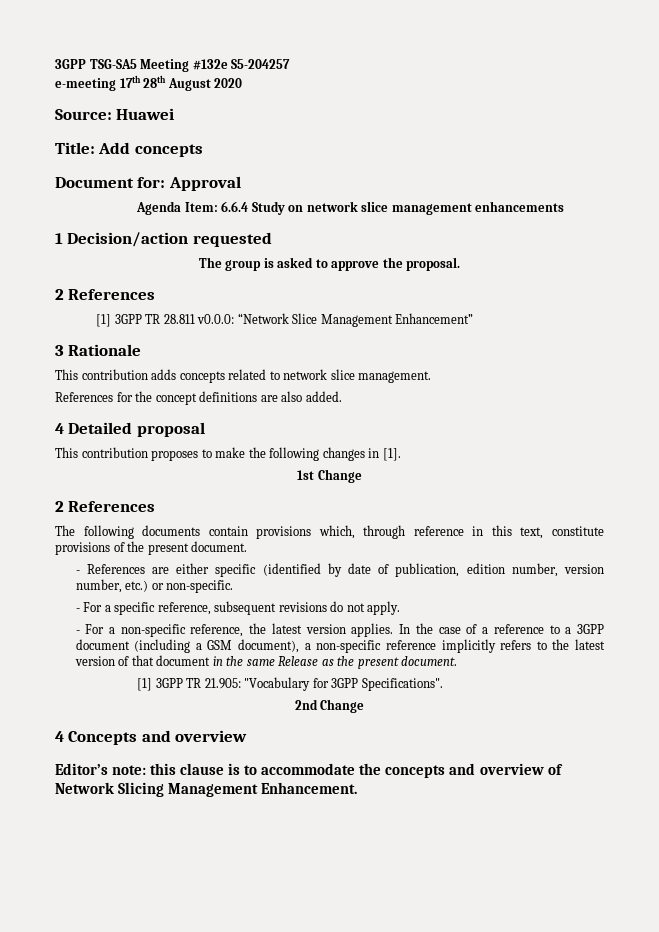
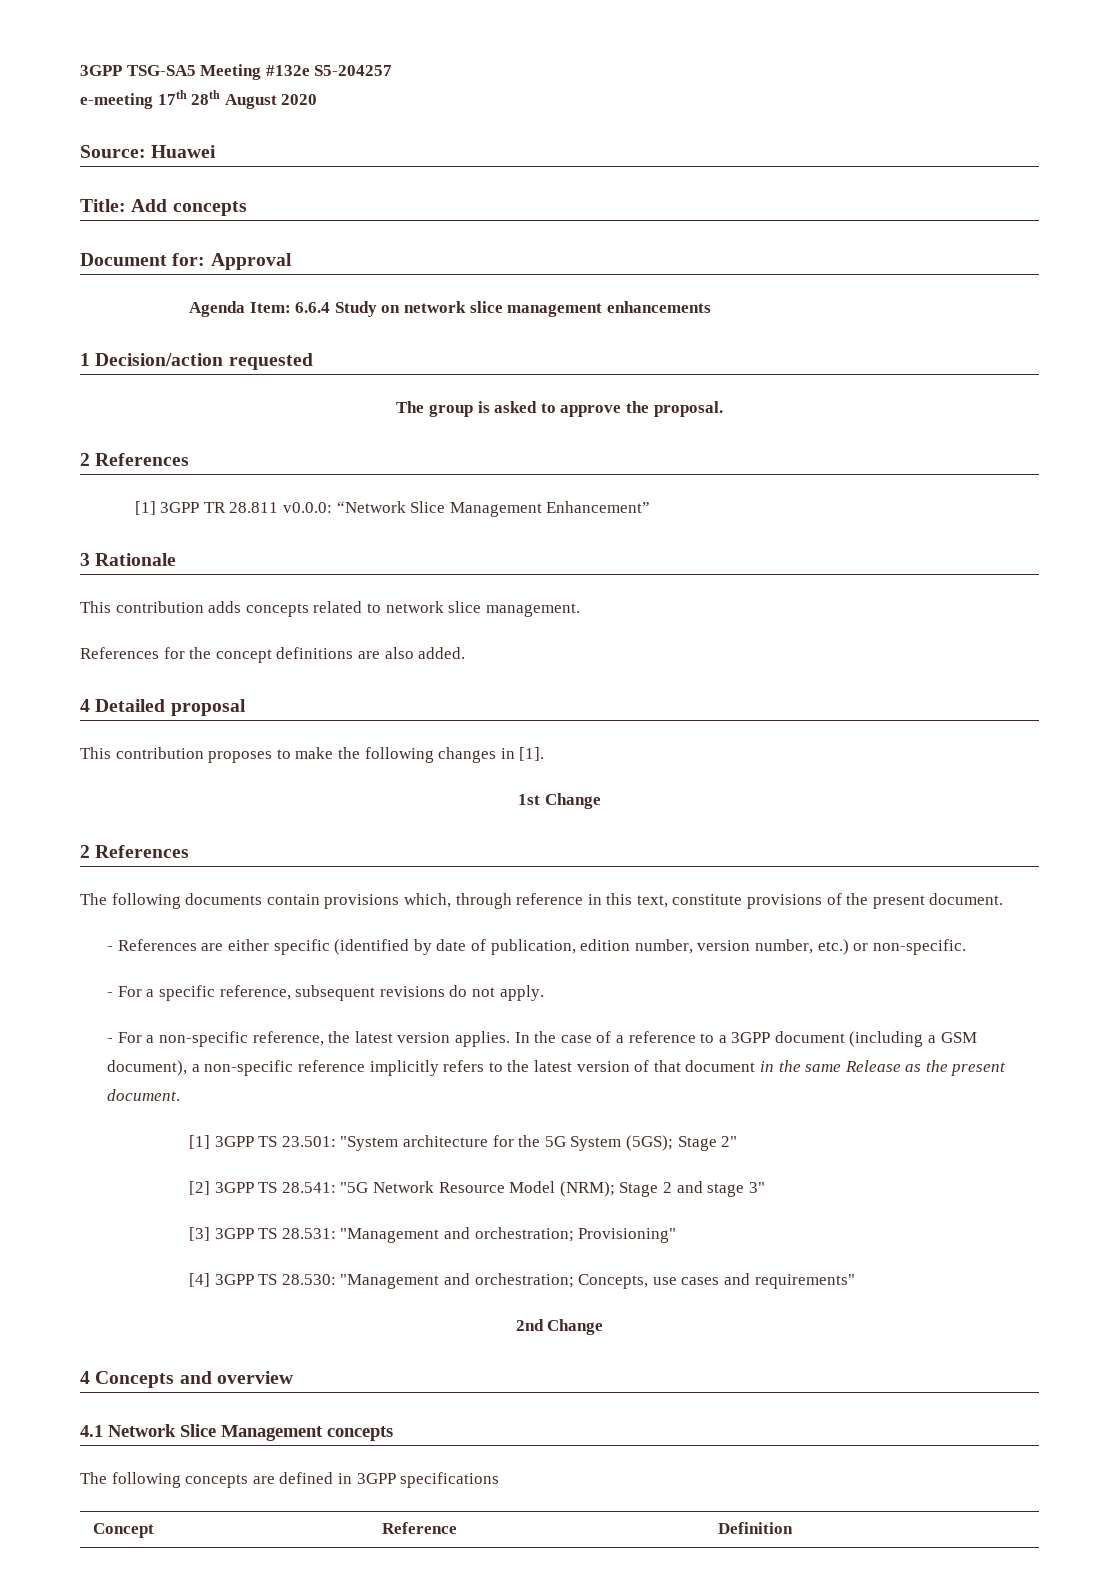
- [1] 3GPP TR 21.905: "Vocabulary for 3GPP Specifications".
+ [1] 3GPP TS 23.501: "System architecture for the 5G System (5GS); Stage 2"
+ [2] 3GPP TS 28.541: "5G Network Resource Model (NRM); Stage 2 and stage 3"
+ [3] 3GPP TS 28.531: "Management and orchestration; Provisioning"
+ [4] 3GPP TS 28.530: "Management and orchestration; Concepts, use cases and requirements"
- Editor’s note: this clause is to accommodate the concepts and overview of Network Slicing Management Enhancement.
+ 4.1 Network Slice Management concepts
+ The following concepts are defined in 3GPP specifications
+ Concept | Reference | Definition

